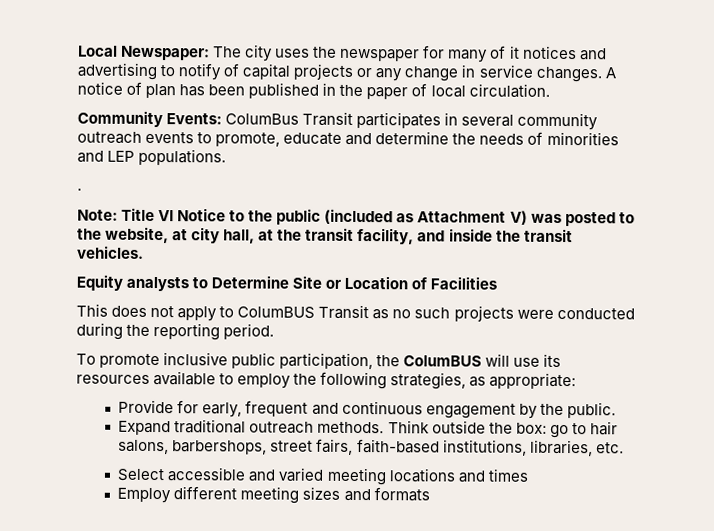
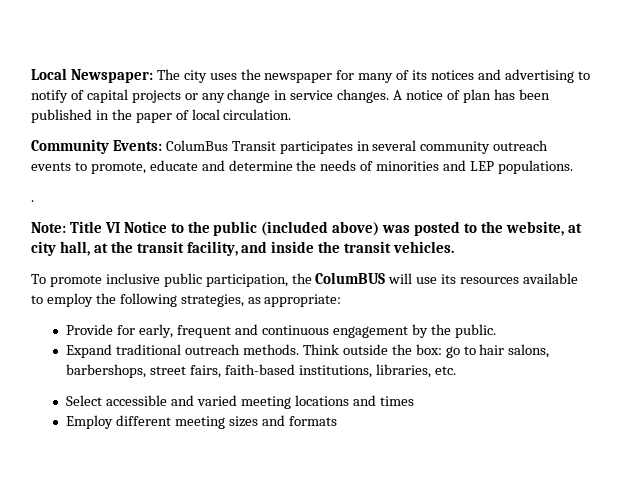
- Local Newspaper: The city uses the newspaper for many of it notices and advertising to notify of capital projects or any change in service changes.
+ Local Newspaper: The city uses the newspaper for many of its notices and advertising to notify of capital projects or any change in service changes.
- Note: Title VI Notice to the public (included as Attachment V) was posted to the website, at city hall, at the transit facility, and inside the transit vehicles.
+ Note: Title VI Notice to the public (included above) was posted to the website, at city hall, at the transit facility, and inside the transit vehicles.
- Equity analysts to Determine Site or Location of Facilities
- This does not apply to ColumBUS Transit as no such projects were conducted during the reporting period.

